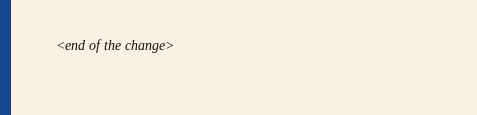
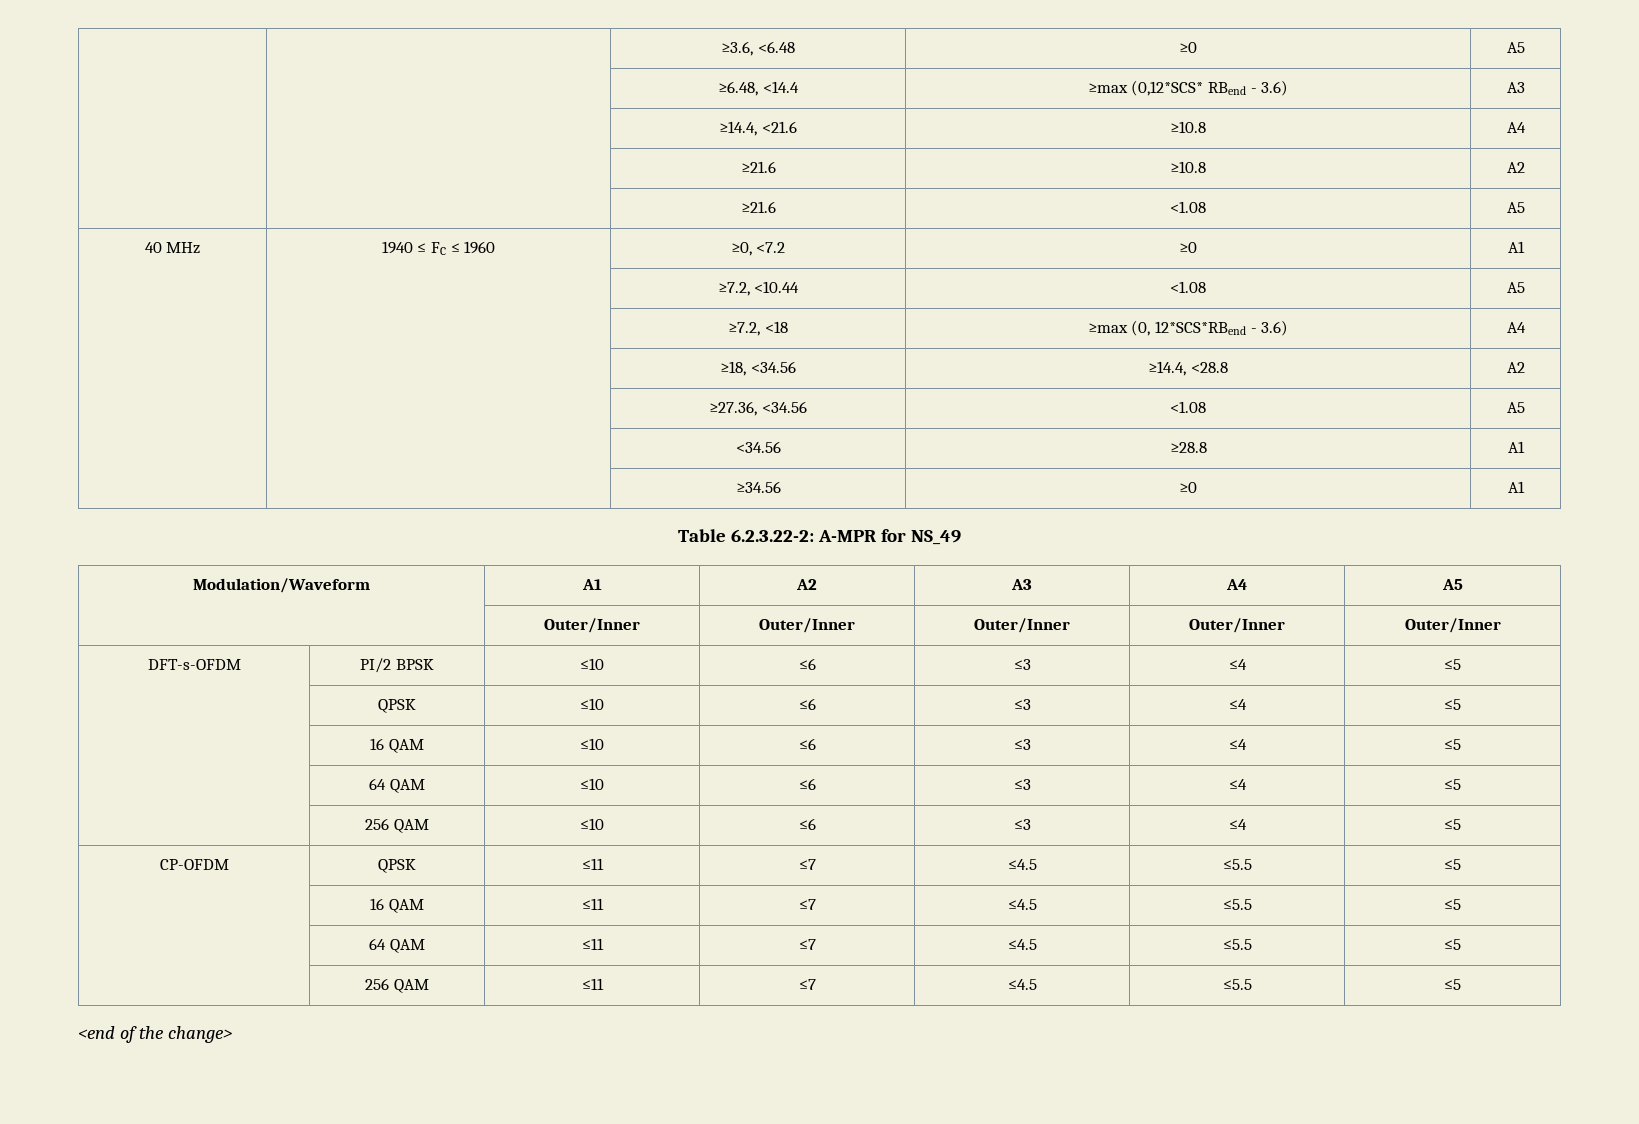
+ | | ≥3.6, <6.48 | ≥0 | A5
+ | | ≥6.48, <14.4 | ≥max (0,12*SCS* RBend - 3.6) | A3
+ | | ≥14.4, <21.6 | ≥10.8 | A4
+ | | ≥21.6 | ≥10.8 | A2
+ | | ≥21.6 | <1.08 | A5
+ 40 MHz | 1940 ≤ FC ≤ 1960 | ≥0, <7.2 | ≥0 | A1
+ | | ≥7.2, <10.44 | <1.08 | A5
+ | | ≥7.2, <18 | ≥max (0, 12*SCS*RBend - 3.6) | A4
+ | | ≥18, <34.56 | ≥14.4, <28.8 | A2
+ | | ≥27.36, <34.56 | <1.08 | A5
+ | | <34.56 | ≥28.8 | A1
+ | | ≥34.56 | ≥0 | A1
+ Table 6.2.3.22-2: A-MPR for NS_49
+ Modulation/Waveform | A1 | A2 | A3 | A4 | A5
+ | Outer/Inner | Outer/Inner | Outer/Inner | Outer/Inner | Outer/Inner
+ DFT-s-OFDM | PI/2 BPSK | ≤10 | ≤6 | ≤3 | ≤4 | ≤5
+ | QPSK | ≤10 | ≤6 | ≤3 | ≤4 | ≤5
+ | 16 QAM | ≤10 | ≤6 | ≤3 | ≤4 | ≤5
+ | 64 QAM | ≤10 | ≤6 | ≤3 | ≤4 | ≤5
+ | 256 QAM | ≤10 | ≤6 | ≤3 | ≤4 | ≤5
+ CP-OFDM | QPSK | ≤11 | ≤7 | ≤4.5 | ≤5.5 | ≤5
+ | 16 QAM | ≤11 | ≤7 | ≤4.5 | ≤5.5 | ≤5
+ | 64 QAM | ≤11 | ≤7 | ≤4.5 | ≤5.5 | ≤5
+ | 256 QAM | ≤11 | ≤7 | ≤4.5 | ≤5.5 | ≤5

